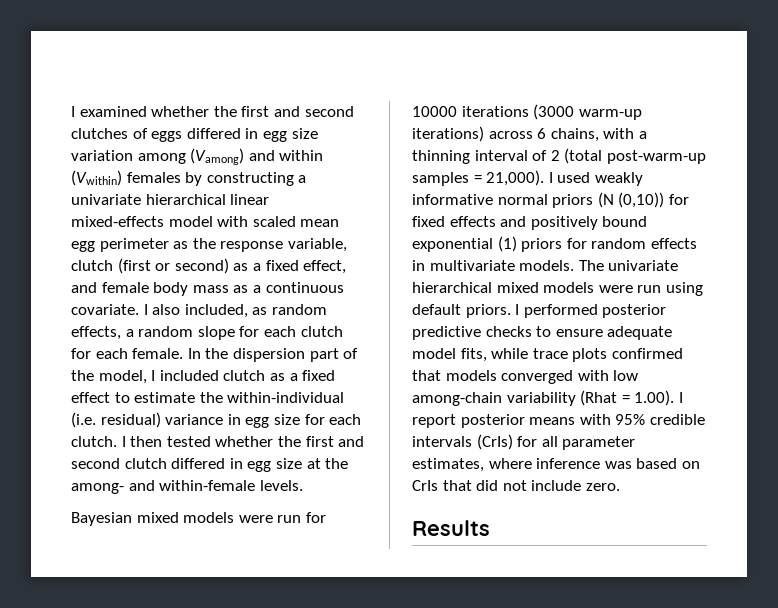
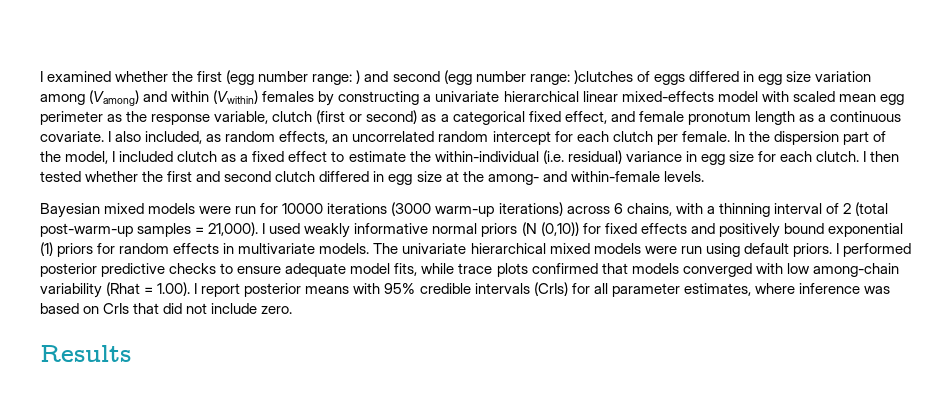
- I examined whether the first and second clutches of eggs differed in egg size variation among (Vamong) and within (Vwithin) females by constructing a univariate hierarchical linear mixed-effects model with scaled mean egg perimeter as the response variable, clutch (first or second) as a fixed effect, and female body mass as a continuous covariate.
+ I examined whether the first (egg number range: ) and second (egg number range: )clutches of eggs differed in egg size variation among (Vamong) and within (Vwithin) females by constructing a univariate hierarchical linear mixed-effects model with scaled mean egg perimeter as the response variable, clutch (first or second) as a categorical fixed effect, and female pronotum length as a continuous covariate.
- I also included, as random effects, a random slope for each clutch for each female.
+ I also included, as random effects, an uncorrelated random intercept for each clutch per female.

